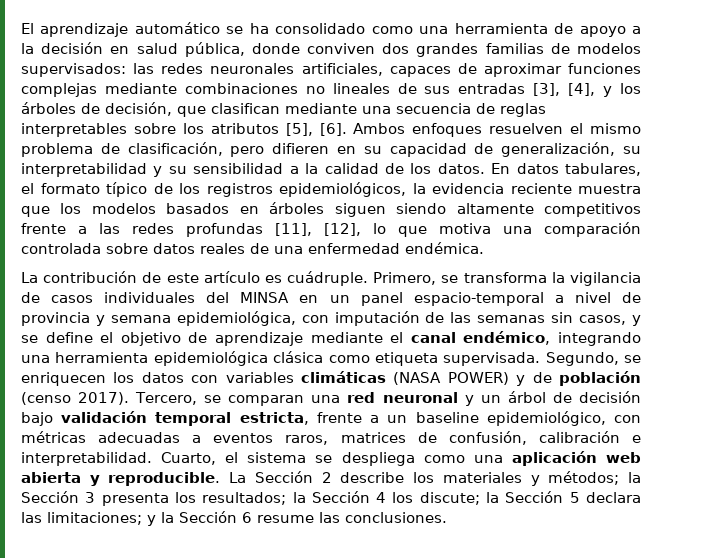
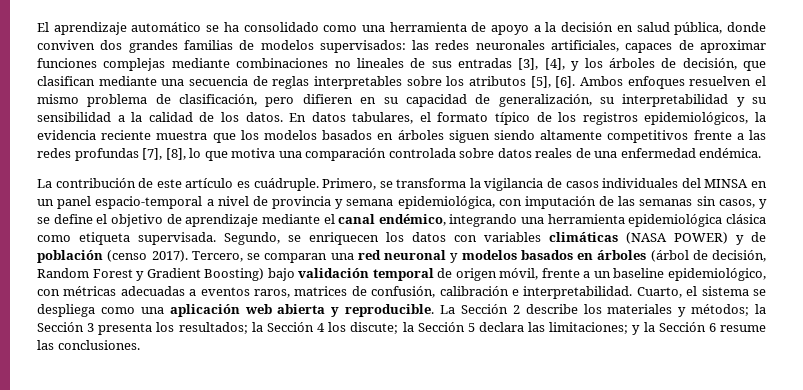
- En datos tabulares, el formato típico de los registros epidemiológicos, la evidencia reciente muestra que los modelos basados en árboles siguen siendo altamente competitivos frente a las redes profundas [11], [12], lo que motiva una comparación controlada sobre datos reales de una enfermedad endémica.
+ En datos tabulares, el formato típico de los registros epidemiológicos, la evidencia reciente muestra que los modelos basados en árboles siguen siendo altamente competitivos frente a las redes profundas [7], [8], lo que motiva una comparación controlada sobre datos reales de una enfermedad endémica.
- Tercero, se comparan una red neuronal y un árbol de decisión bajo validación temporal estricta, frente a un baseline epidemiológico, con métricas adecuadas a eventos raros, matrices de confusión, calibración e interpretabilidad.
+ Tercero, se comparan una red neuronal y modelos basados en árboles (árbol de decisión, Random Forest y Gradient Boosting) bajo validación temporal de origen móvil, frente a un baseline epidemiológico, con métricas adecuadas a eventos raros, matrices de confusión, calibración e interpretabilidad.

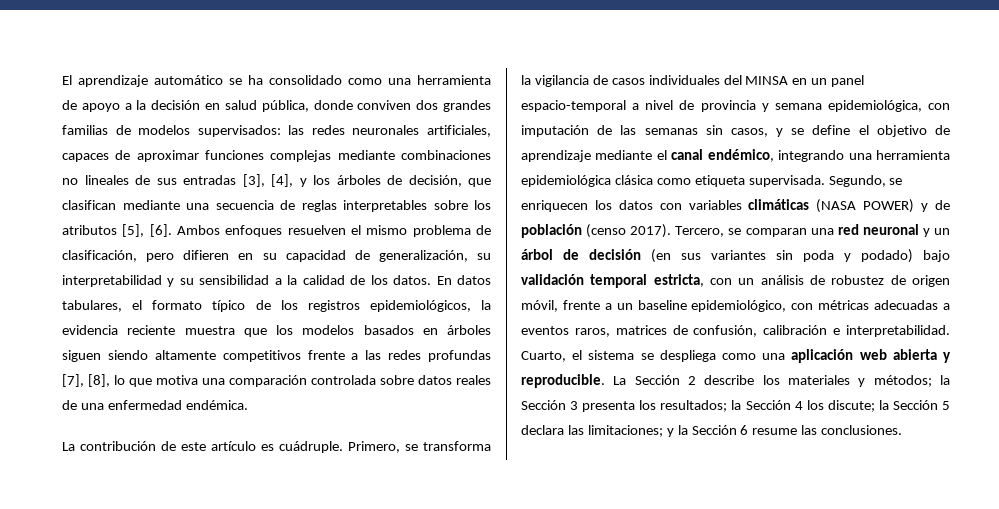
- Tercero, se comparan una red neuronal y modelos basados en árboles (árbol de decisión, Random Forest y Gradient Boosting) bajo validación temporal de origen móvil, frente a un baseline epidemiológico, con métricas adecuadas a eventos raros, matrices de confusión, calibración e interpretabilidad.
+ Tercero, se comparan una red neuronal y un árbol de decisión (en sus variantes sin poda y podado) bajo validación temporal estricta, con un análisis de robustez de origen móvil, frente a un baseline epidemiológico, con métricas adecuadas a eventos raros, matrices de confusión, calibración e interpretabilidad.

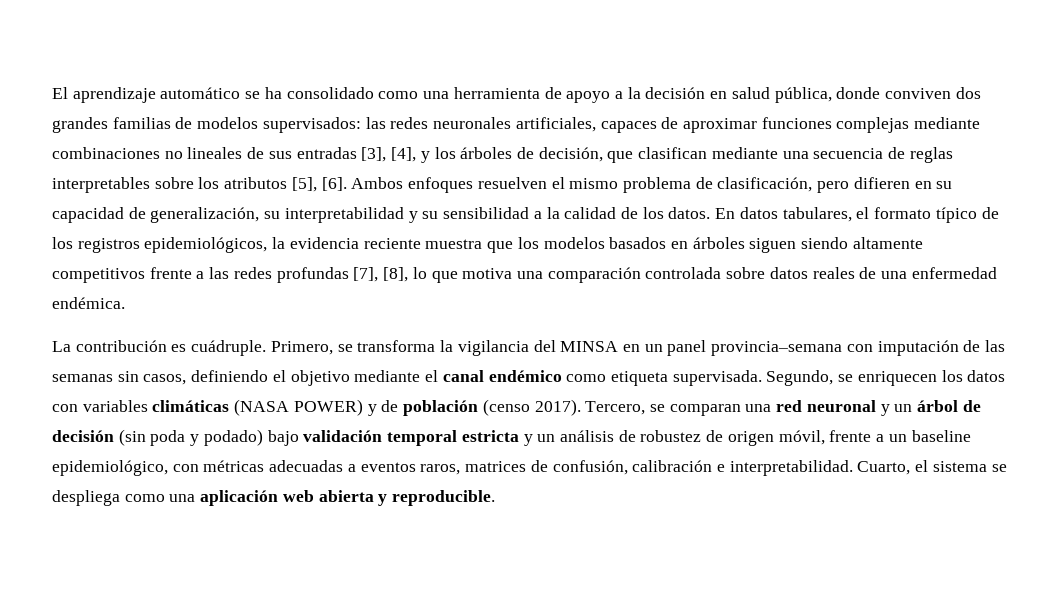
- La contribución de este artículo es cuádruple.
+ La contribución es cuádruple.
- Primero, se transforma la vigilancia de casos individuales del MINSA en un panel espacio-temporal a nivel de provincia y semana epidemiológica, con imputación de las semanas sin casos, y se define el objetivo de aprendizaje mediante el canal endémico, integrando una herramienta epidemiológica clásica como etiqueta supervisada.
+ Primero, se transforma la vigilancia del MINSA en un panel provincia–semana con imputación de las semanas sin casos, definiendo el objetivo mediante el canal endémico como etiqueta supervisada.
- Tercero, se comparan una red neuronal y un árbol de decisión (en sus variantes sin poda y podado) bajo validación temporal estricta, con un análisis de robustez de origen móvil, frente a un baseline epidemiológico, con métricas adecuadas a eventos raros, matrices de confusión, calibración e interpretabilidad.
+ Tercero, se comparan una red neuronal y un árbol de decisión (sin poda y podado) bajo validación temporal estricta y un análisis de robustez de origen móvil, frente a un baseline epidemiológico, con métricas adecuadas a eventos raros, matrices de confusión, calibración e interpretabilidad.
- La Sección 2 describe los materiales y métodos; la Sección 3 presenta los resultados; la Sección 4 los discute; la Sección 5 declara las limitaciones; y la Sección 6 resume las conclusiones.

